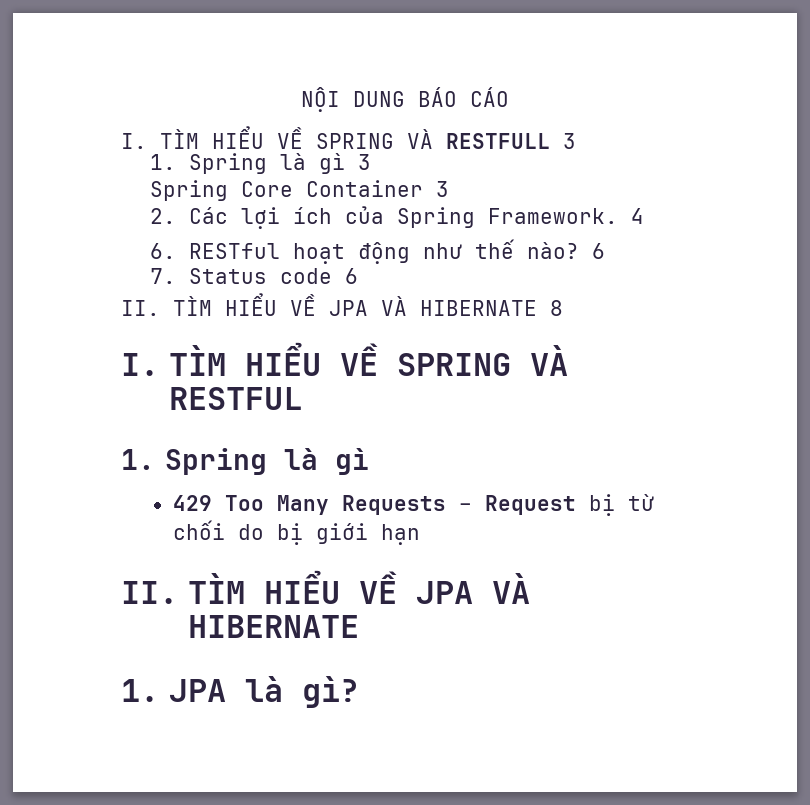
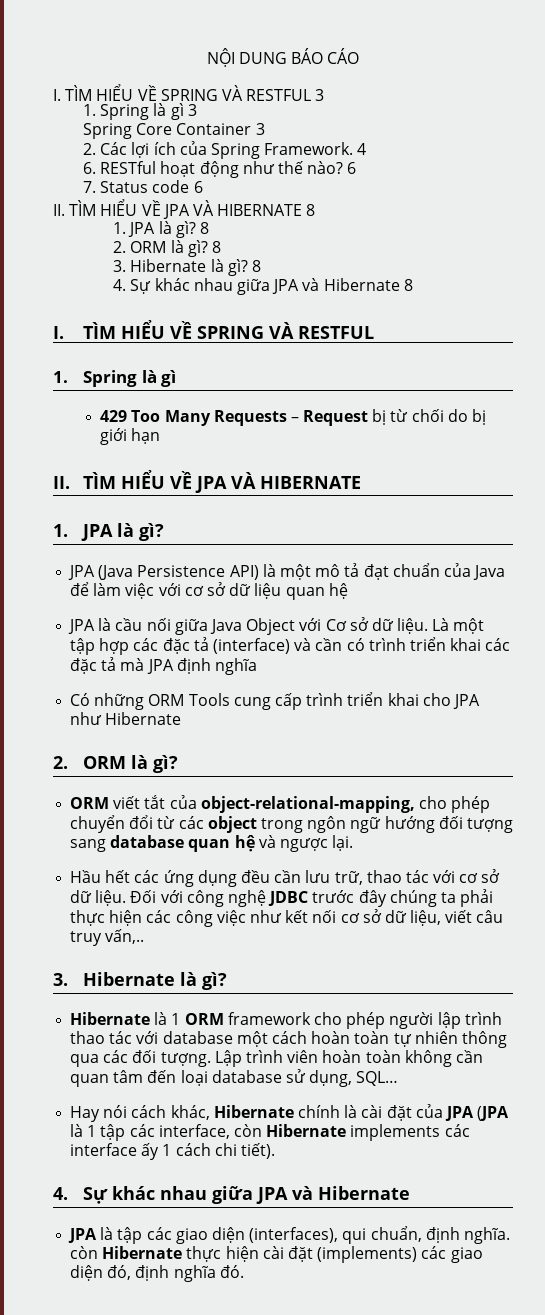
- I. TÌM HIỂU VỀ SPRING VÀ RESTFULL 3
+ I. TÌM HIỂU VỀ SPRING VÀ RESTFUL 3
+ 1. JPA là gì? 8
+ 2. ORM là gì? 8
+ 3. Hibernate là gì? 8
+ 4. Sự khác nhau giữa JPA và Hibernate 8
+ JPA (Java Persistence API) là một mô tả đạt chuẩn của Java để làm việc với cơ sở dữ liệu quan hệ
+ JPA là cầu nối giữa Java Object với Cơ sở dữ liệu. Là một tập hợp các đặc tả (interface) và cần có trình triển khai các đặc tả mà JPA định nghĩa
+ Có những ORM Tools cung cấp trình triển khai cho JPA như Hibernate
+ 2. ORM là gì?
+ ORM viết tắt của object-relational-mapping, cho phép chuyển đổi từ các object trong ngôn ngữ hướng đối tượng sang database quan hệ và ngược lại.
+ Hầu hết các ứng dụng đều cần lưu trữ, thao tác với cơ sở dữ liệu. Đối với công nghệ JDBC trước đây chúng ta phải thực hiện các công việc như kết nối cơ sở dữ liệu, viết câu truy vấn,..
+ 3. Hibernate là gì?
+ Hibernate là 1 ORM framework cho phép người lập trình thao tác với database một cách hoàn toàn tự nhiên thông qua các đối tượng. Lập trình viên hoàn toàn không cần quan tâm đến loại database sử dụng, SQL…
+ Hay nói cách khác, Hibernate chính là cài đặt của JPA (JPA là 1 tập các interface, còn Hibernate implements các interface ấy 1 cách chi tiết).
+ 4. Sự khác nhau giữa JPA và Hibernate
+ JPA là tập các giao diện (interfaces), qui chuẩn, định nghĩa. còn Hibernate thực hiện cài đặt (implements) các giao diện đó, định nghĩa đó.

